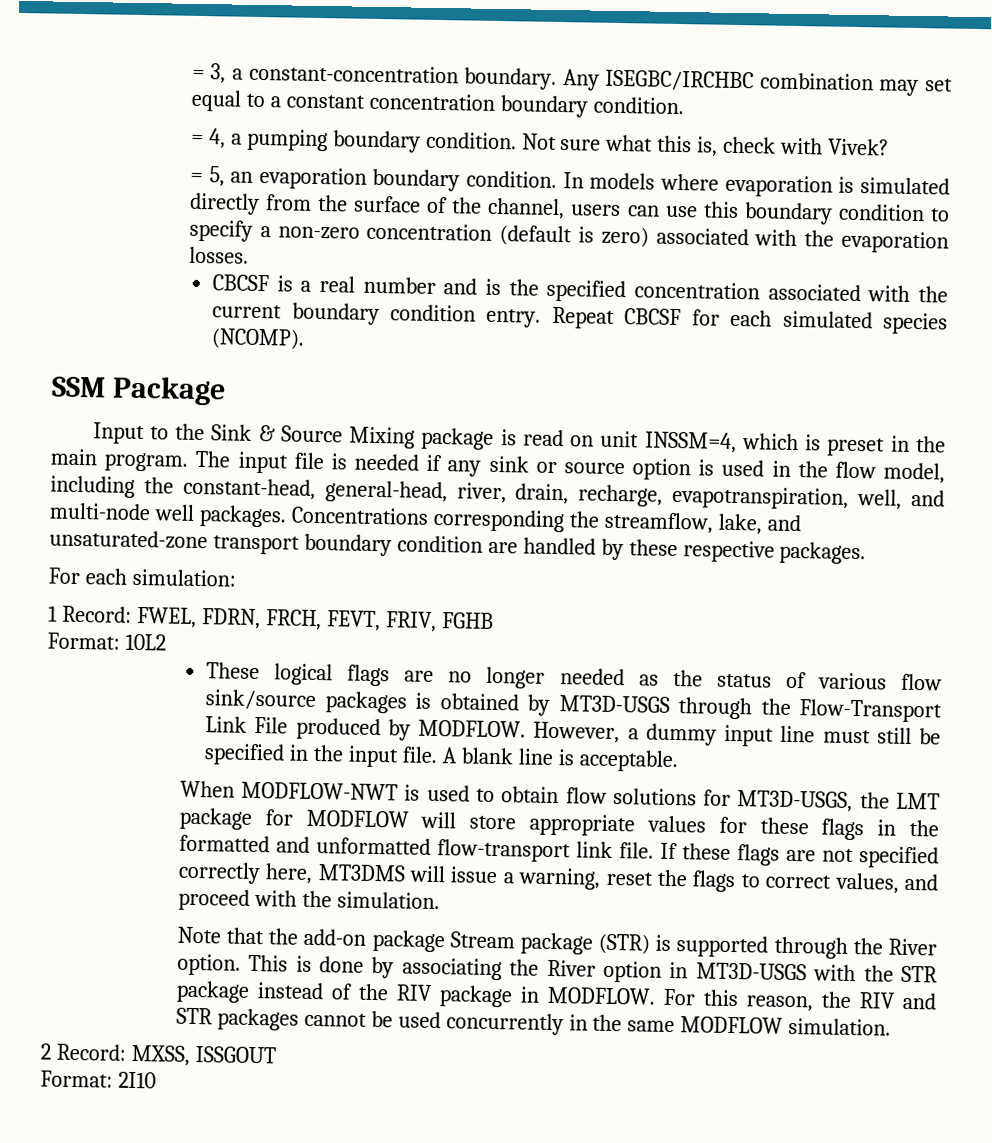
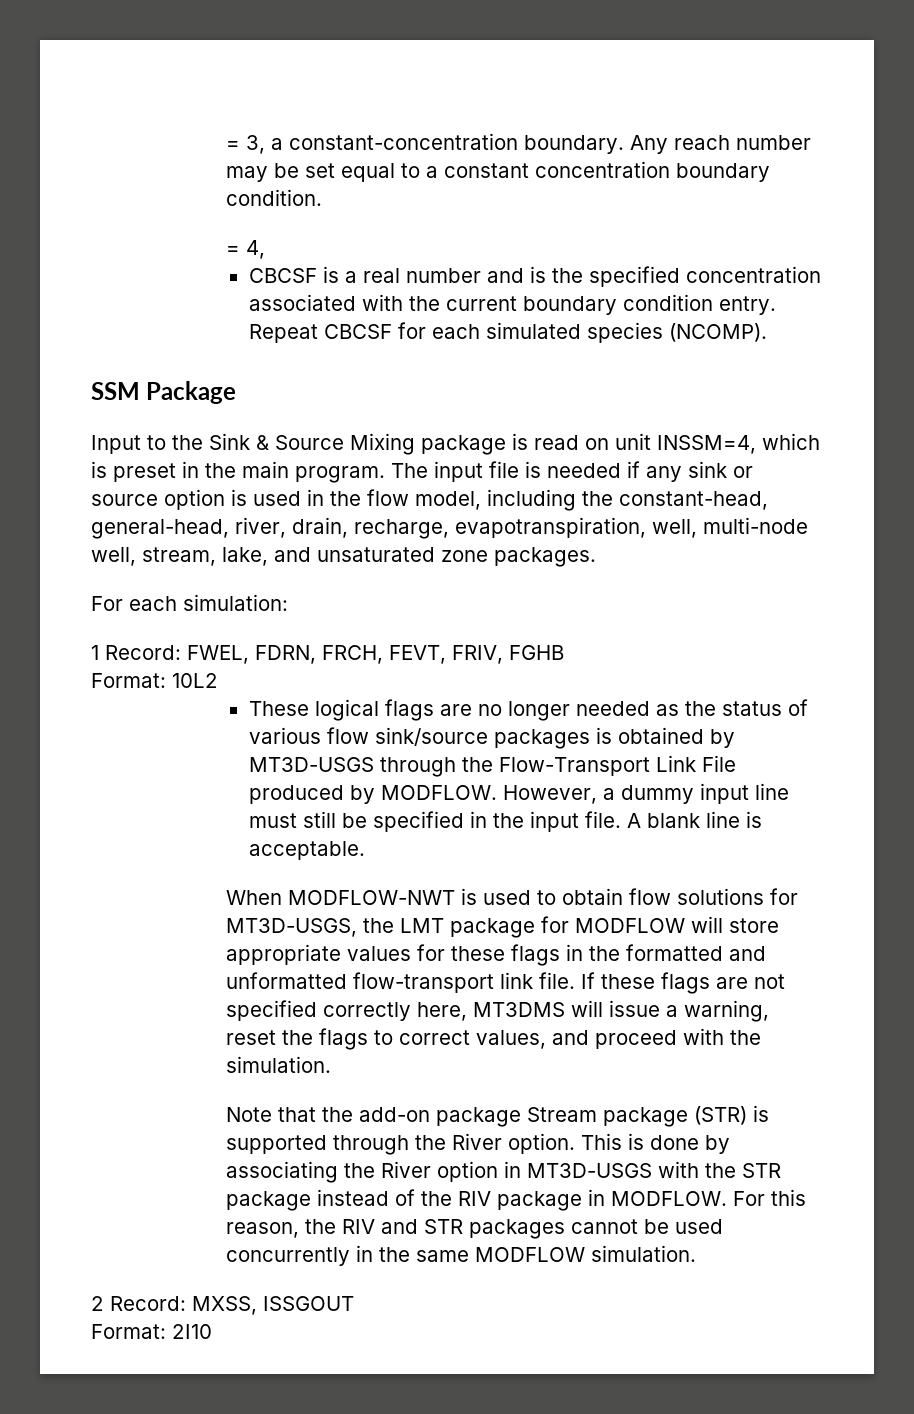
- Any ISEGBC/IRCHBC combination may set equal to a constant concentration boundary condition.
+ Any reach number may be set equal to a constant concentration boundary condition.
- = 4, a pumping boundary condition. Not sure what this is, check with Vivek?
- = 5, an evaporation boundary condition. In models where evaporation is simulated directly from the surface of the channel, users can use this boundary condition to specify a non-zero concentration (default is zero) associated with the evaporation losses.
+ = 4,
- The input file is needed if any sink or source option is used in the flow model, including the constant-head, general-head, river, drain, recharge, evapotranspiration, well, and multi-node well packages. Concentrations corresponding the streamflow, lake, and unsaturated-zone transport boundary condition are handled by these respective packages.
+ The input file is needed if any sink or source option is used in the flow model, including the constant-head, general-head, river, drain, recharge, evapotranspiration, well, multi-node well, stream, lake, and unsaturated zone packages.

